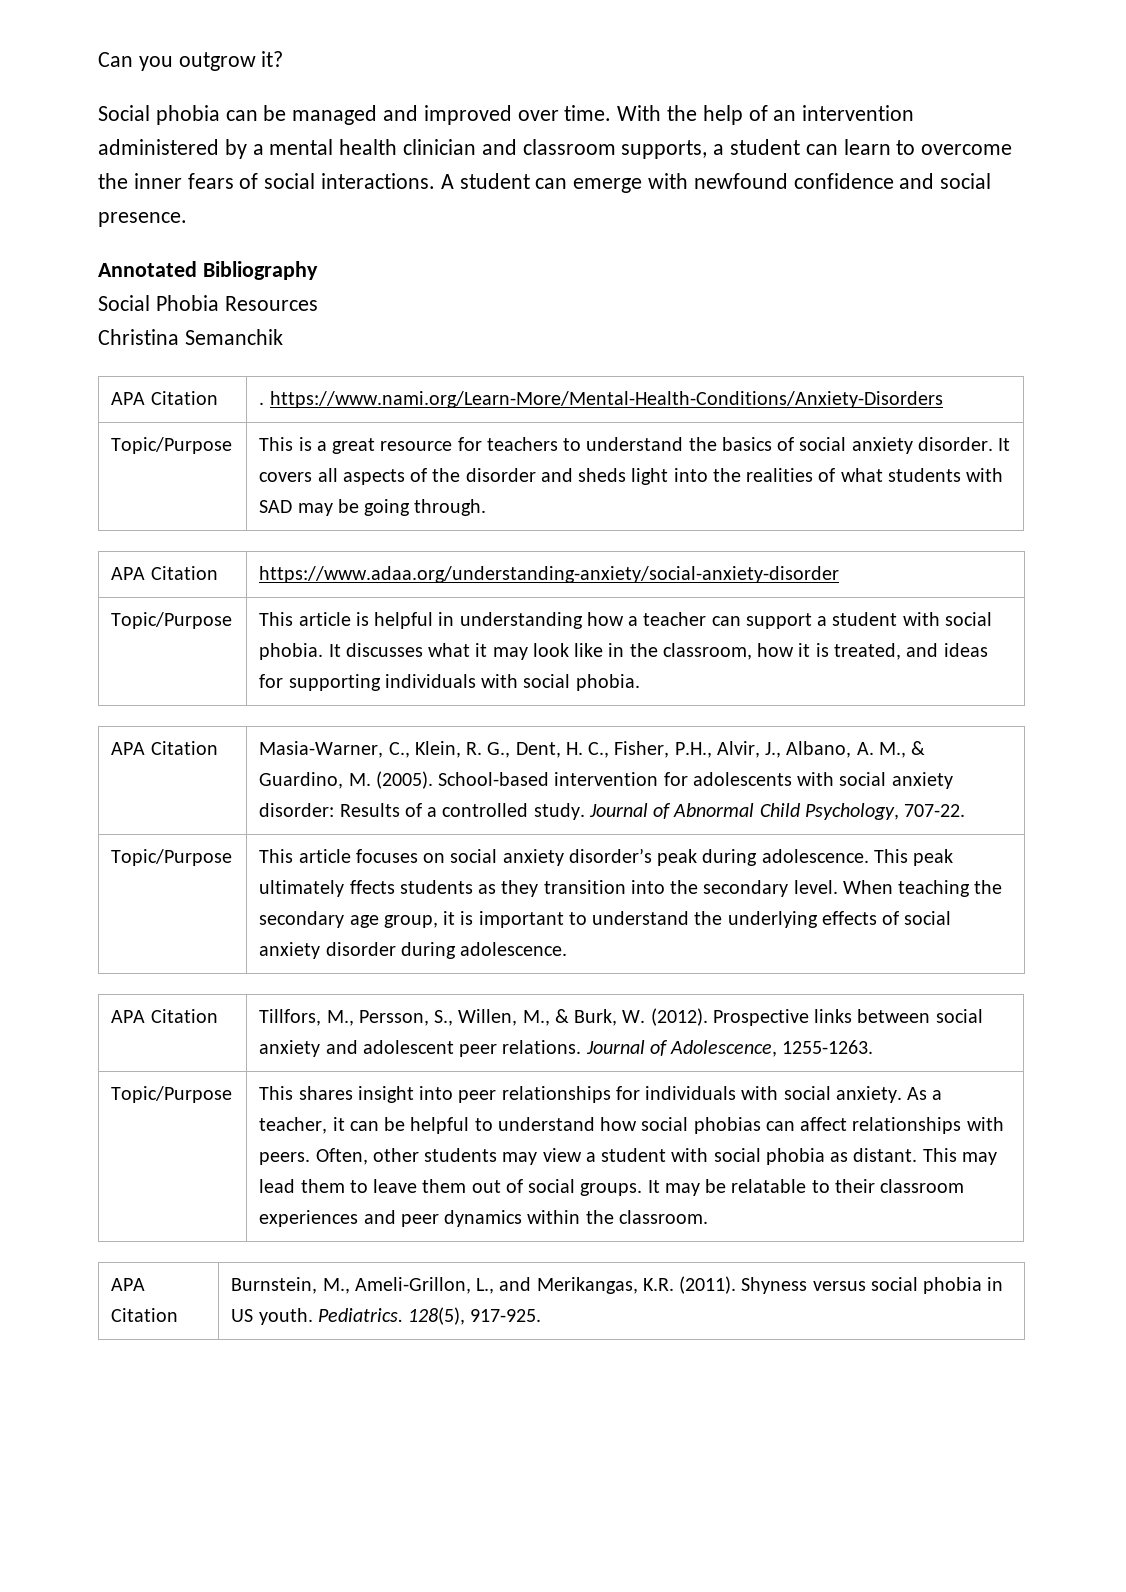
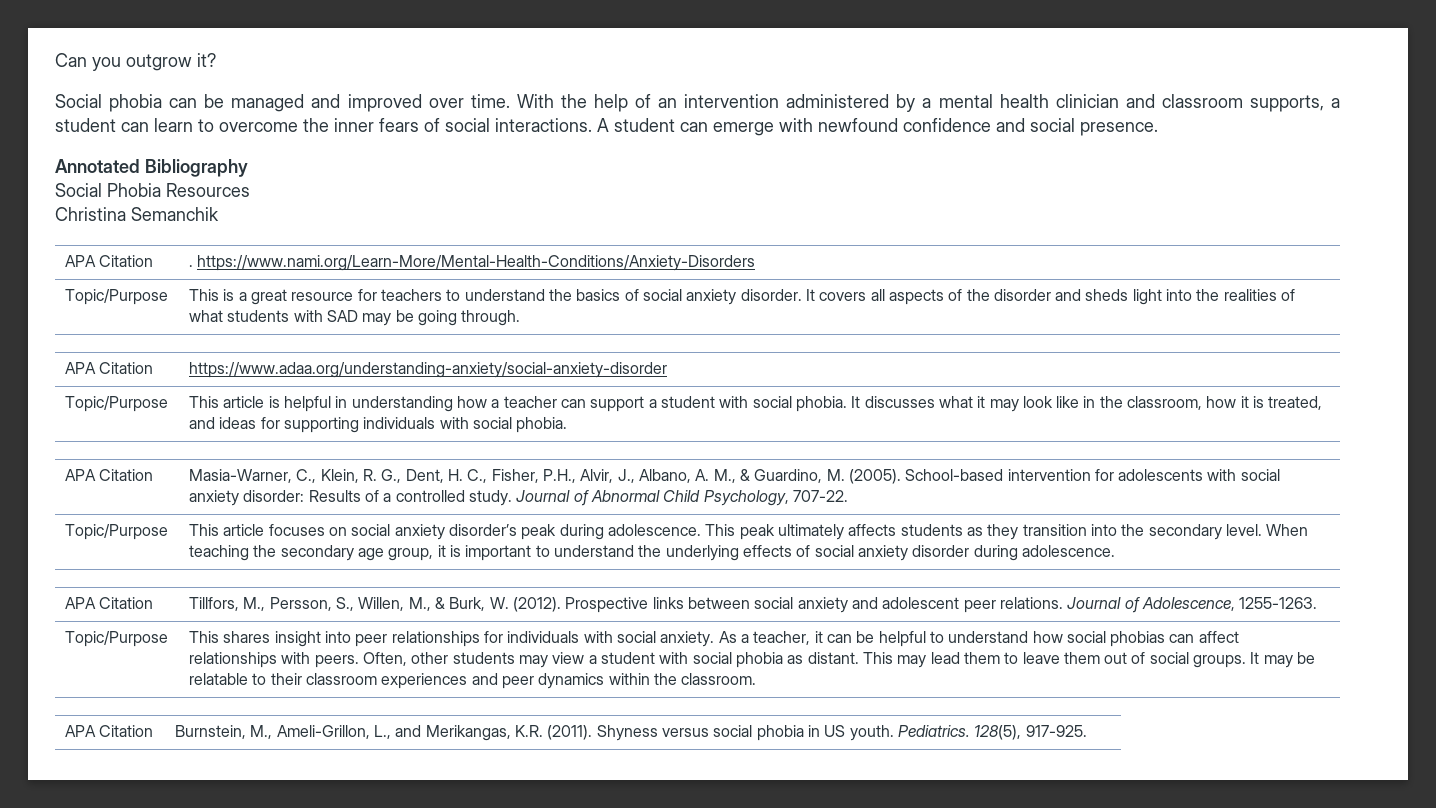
- This peak ultimately ffects students as they transition into the secondary level.
+ This peak ultimately affects students as they transition into the secondary level.

